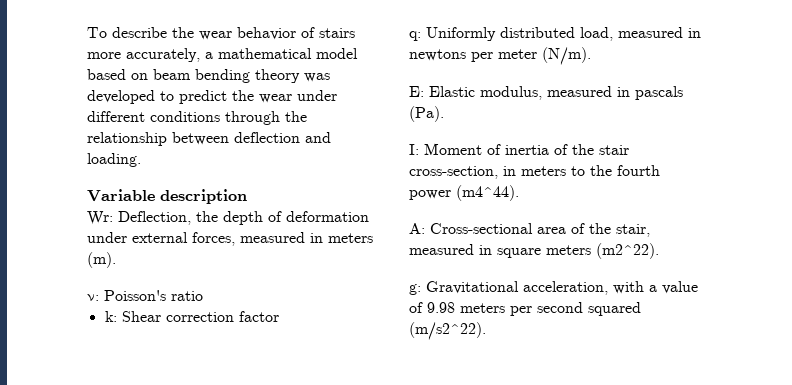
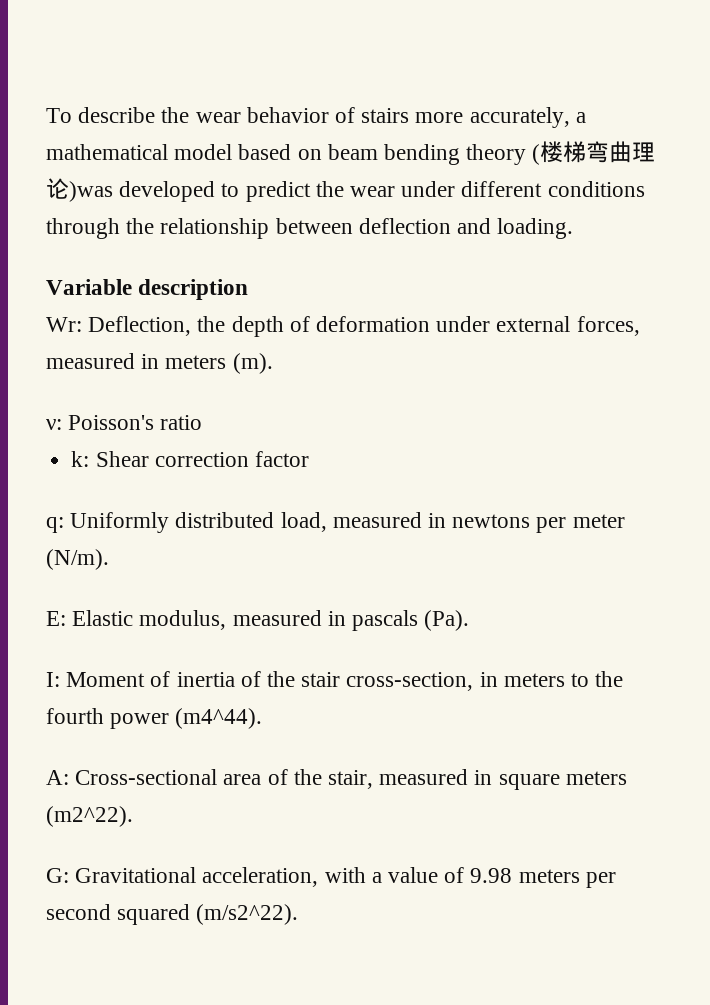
- To describe the wear behavior of stairs more accurately, a mathematical model based on beam bending theory was developed to predict the wear under different conditions through the relationship between deflection and loading.
+ To describe the wear behavior of stairs more accurately, a mathematical model based on beam bending theory (楼梯弯曲理论)was developed to predict the wear under different conditions through the relationship between deflection and loading.
- g: Gravitational acceleration, with a value of 9.98 meters per second squared (m/s2^22).
+ G: Gravitational acceleration, with a value of 9.98 meters per second squared (m/s2^22).

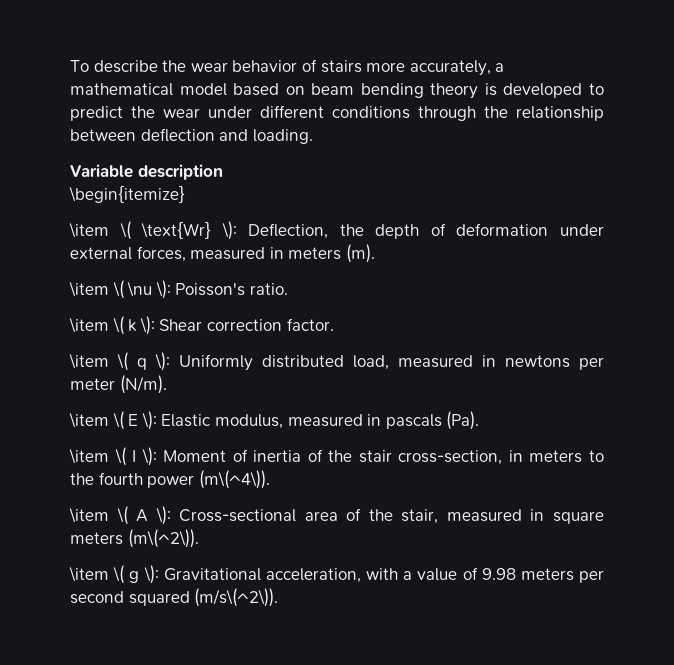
- To describe the wear behavior of stairs more accurately, a mathematical model based on beam bending theory (楼梯弯曲理论)was developed to predict the wear under different conditions through the relationship between deflection and loading.
+ To describe the wear behavior of stairs more accurately, a mathematical model based on beam bending theory is developed to predict the wear under different conditions through the relationship between deflection and loading.
- Wr: Deflection, the depth of deformation under external forces, measured in meters (m).
+ \begin{itemize}
+ \item \( \text{Wr} \): Deflection, the depth of deformation under external forces, measured in meters (m).
- ν: Poisson's ratio
- k: Shear correction factor
- q: Uniformly distributed load, measured in newtons per meter (N/m).
+ \item \( \nu \): Poisson's ratio.
+ \item \( k \): Shear correction factor.
+ \item \( q \): Uniformly distributed load, measured in newtons per meter (N/m).
- E: Elastic modulus, measured in pascals (Pa).
+ \item \( E \): Elastic modulus, measured in pascals (Pa).
- I: Moment of inertia of the stair cross-section, in meters to the fourth power (m4^44).
- A: Cross-sectional area of the stair, measured in square meters (m2^22).
- G: Gravitational acceleration, with a value of 9.98 meters per second squared (m/s2^22).
+ \item \( I \): Moment of inertia of the stair cross-section, in meters to the fourth power (m\(^4\)).
+ \item \( A \): Cross-sectional area of the stair, measured in square meters (m\(^2\)).
+ \item \( g \): Gravitational acceleration, with a value of 9.98 meters per second squared (m/s\(^2\)).

